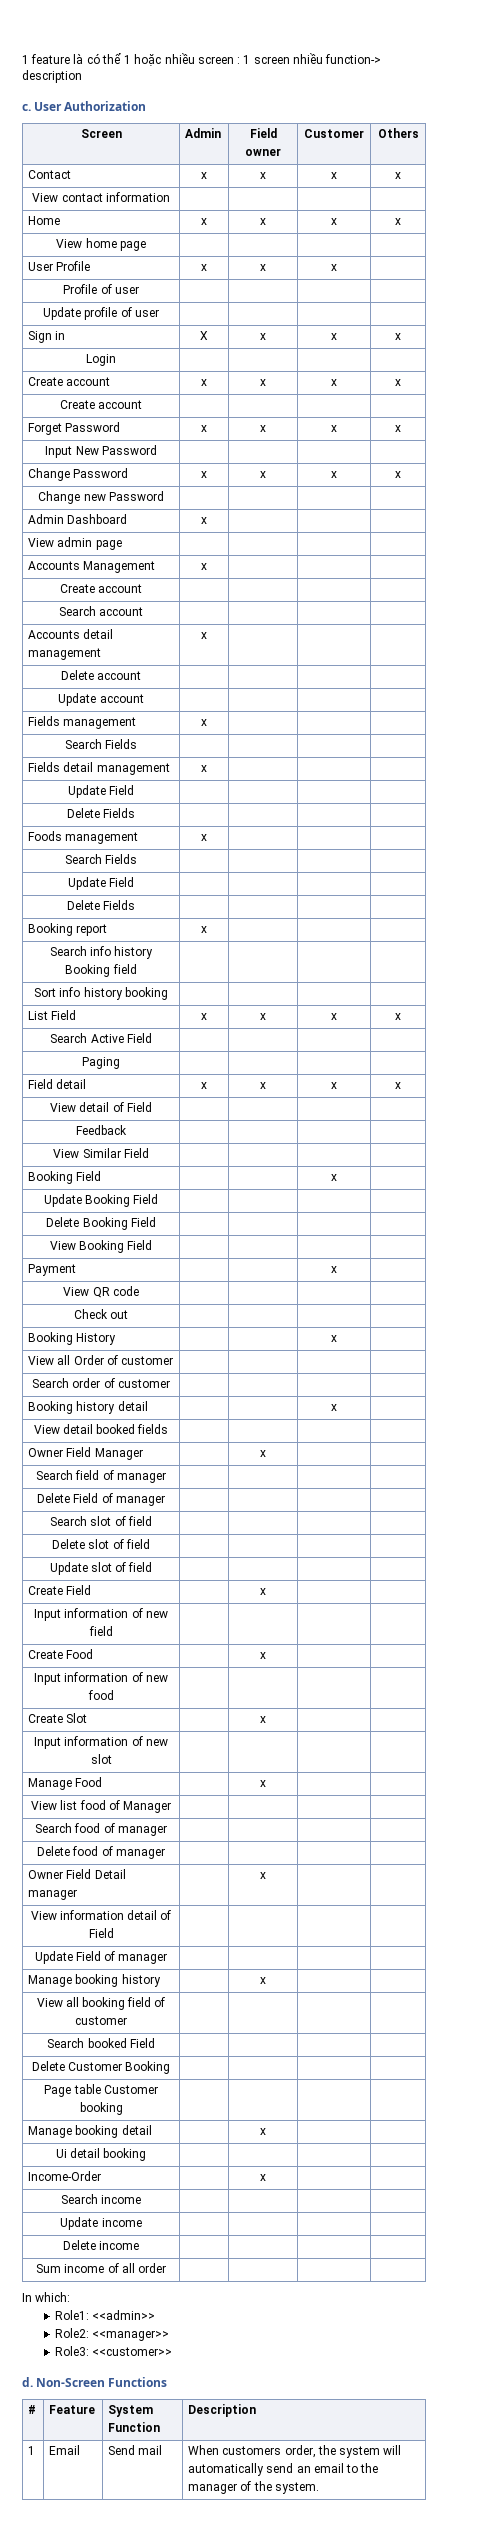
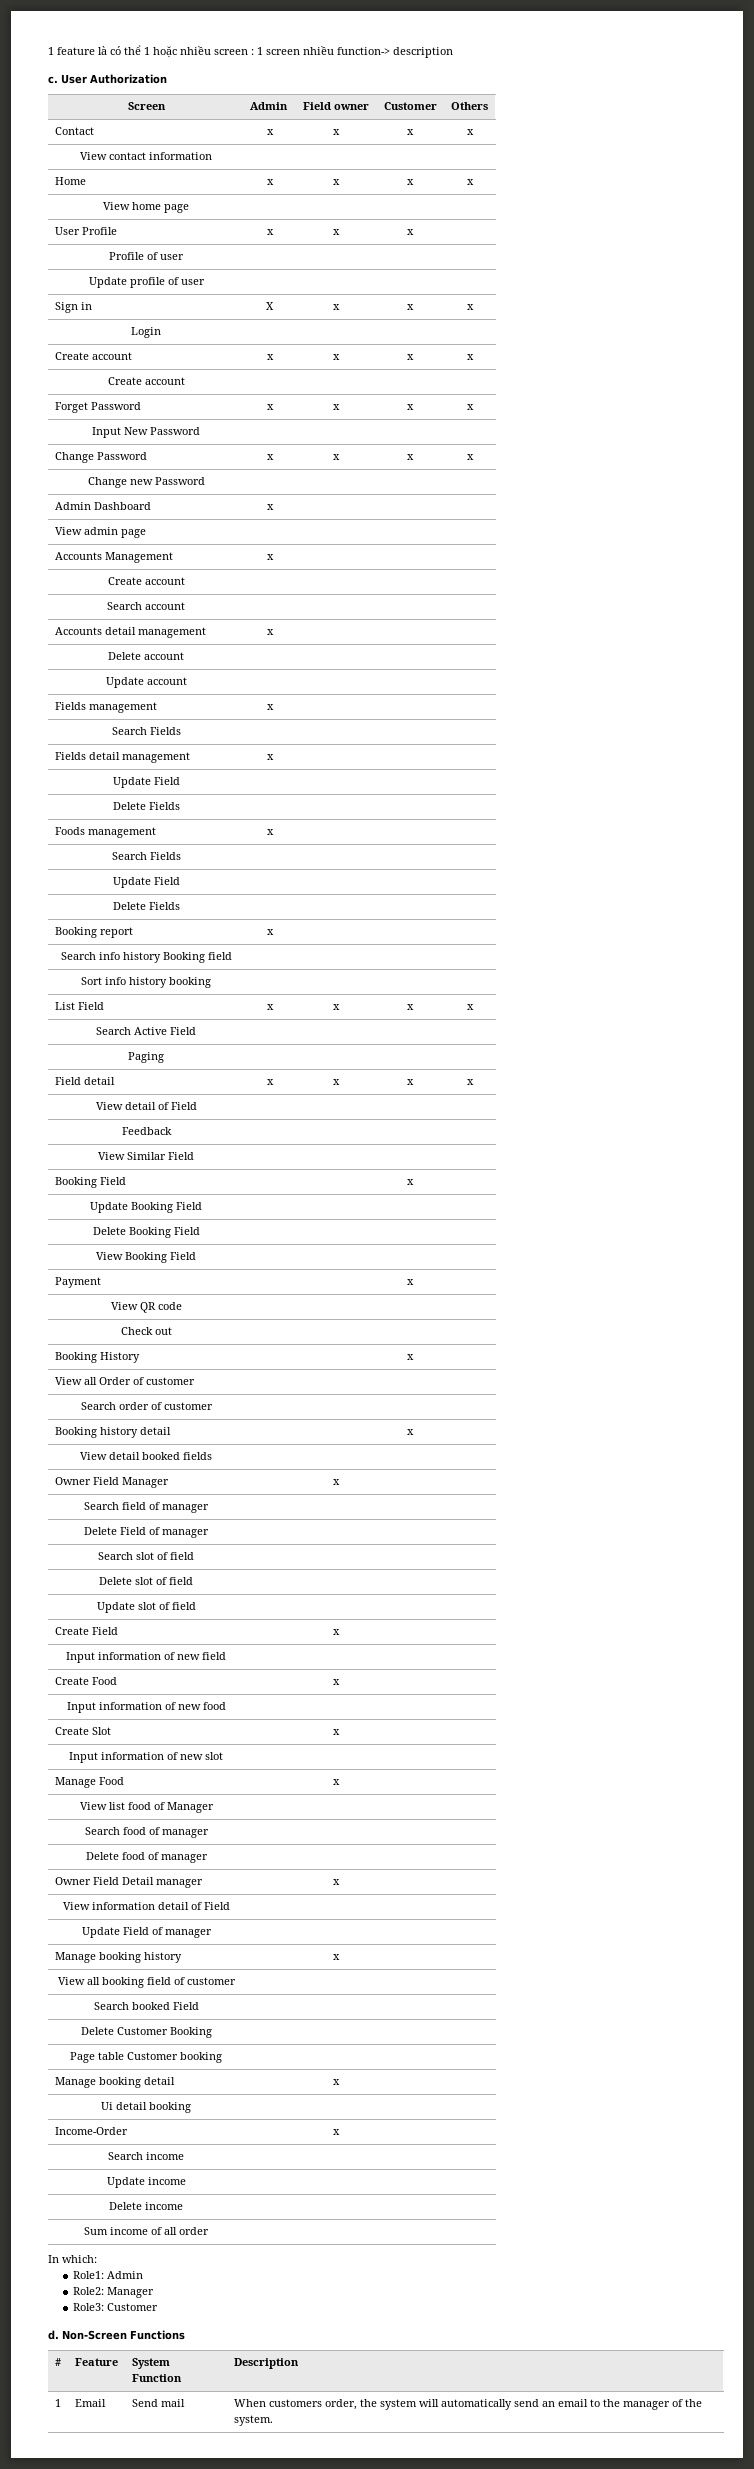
- Role1: <<admin>>
+ Role1: Admin
- Role2: <<manager>>
+ Role2: Manager
- Role3: <<customer>>
+ Role3: Customer

